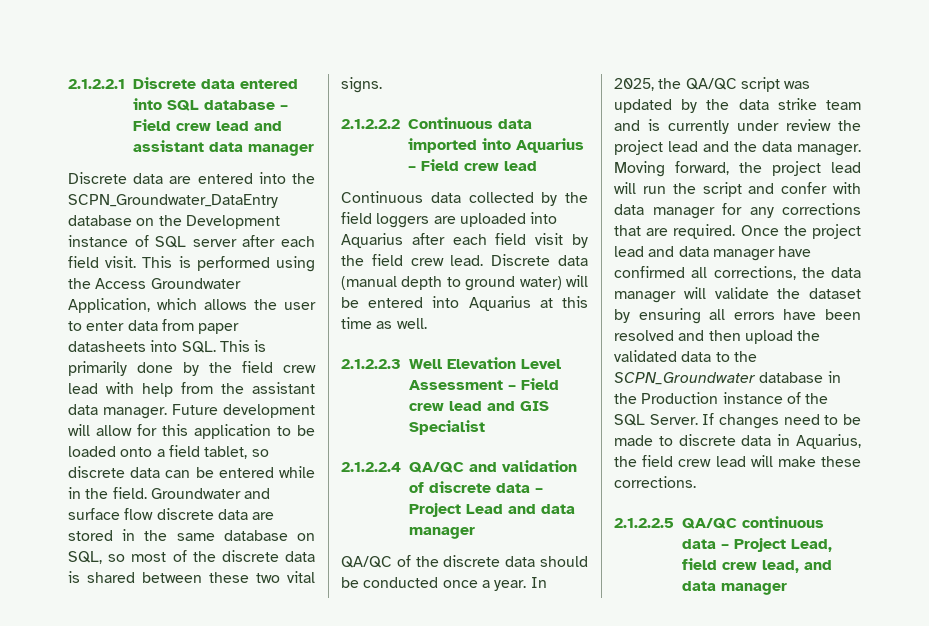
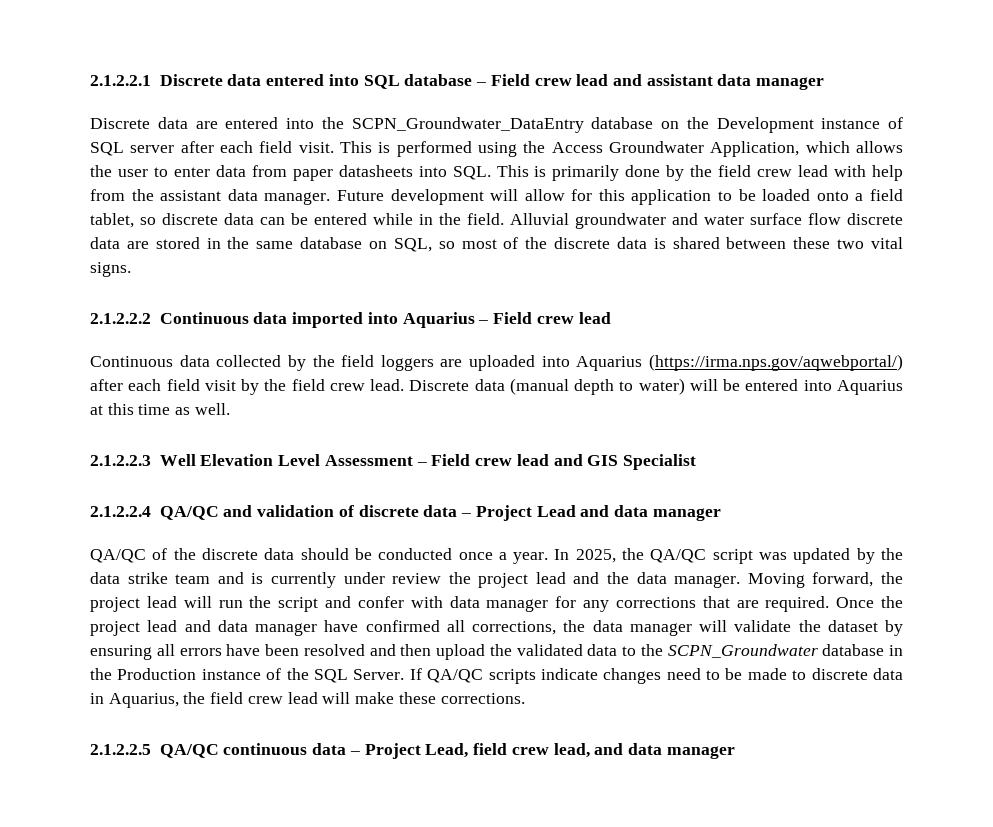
- Groundwater and surface flow discrete data are stored in the same database on SQL, so most of the discrete data is shared between these two vital signs.
+ Alluvial groundwater and water surface flow discrete data are stored in the same database on SQL, so most of the discrete data is shared between these two vital signs.
- Continuous data collected by the field loggers are uploaded into Aquarius after each field visit by the field crew lead.
+ Continuous data collected by the field loggers are uploaded into Aquarius (https://irma.nps.gov/aqwebportal/) after each field visit by the field crew lead.
- Discrete data (manual depth to ground water) will be entered into Aquarius at this time as well.
+ Discrete data (manual depth to water) will be entered into Aquarius at this time as well.
- If changes need to be made to discrete data in Aquarius, the field crew lead will make these corrections.
+ If QA/QC scripts indicate changes need to be made to discrete data in Aquarius, the field crew lead will make these corrections.

